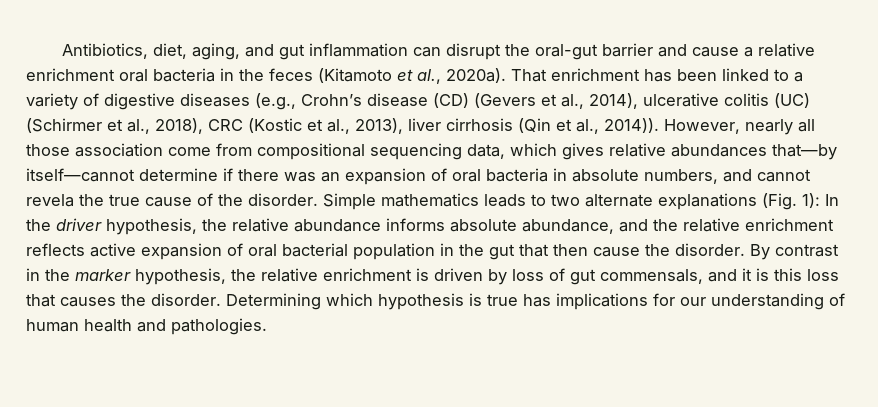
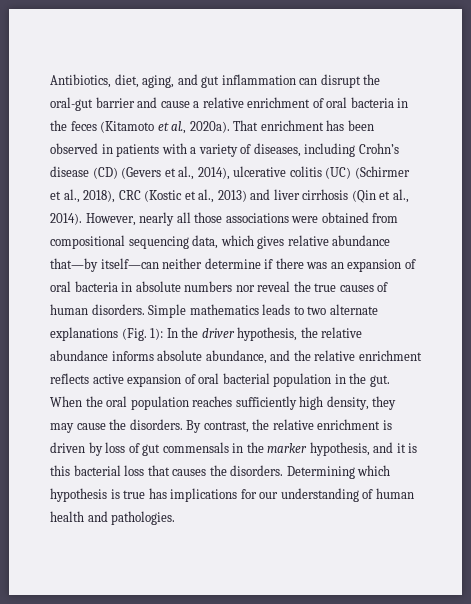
- Antibiotics, diet, aging, and gut inflammation can disrupt the oral-gut barrier and cause a relative enrichment oral bacteria in the feces (Kitamoto et al., 2020a).
+ Antibiotics, diet, aging, and gut inflammation can disrupt the oral-gut barrier and cause a relative enrichment of oral bacteria in the feces (Kitamoto et al., 2020a).
- That enrichment has been linked to a variety of digestive diseases (e.g., Crohn’s disease (CD) (Gevers et al., 2014), ulcerative colitis (UC) (Schirmer et al., 2018), CRC (Kostic et al., 2013), liver cirrhosis (Qin et al., 2014)).
+ That enrichment has been observed in patients with a variety of diseases, including Crohn’s disease (CD) (Gevers et al., 2014), ulcerative colitis (UC) (Schirmer et al., 2018), CRC (Kostic et al., 2013) and liver cirrhosis (Qin et al., 2014).
- However, nearly all those association come from compositional sequencing data, which gives relative abundances that—by itself—cannot determine if there was an expansion of oral bacteria in absolute numbers, and cannot revela the true cause of the disorder.
+ However, nearly all those associations were obtained from compositional sequencing data, which gives relative abundance that—by itself—can neither determine if there was an expansion of oral bacteria in absolute numbers nor reveal the true causes of human disorders.
- Simple mathematics leads to two alternate explanations (Fig. 1): In the driver hypothesis, the relative abundance informs absolute abundance, and the relative enrichment reflects active expansion of oral bacterial population in the gut that then cause the disorder. By contrast in the marker hypothesis, the relative enrichment is driven by loss of gut commensals, and it is this loss that causes the disorder.
+ Simple mathematics leads to two alternate explanations (Fig. 1): In the driver hypothesis, the relative abundance informs absolute abundance, and the relative enrichment reflects active expansion of oral bacterial population in the gut. When the oral population reaches sufficiently high density, they may cause the disorders. By contrast, the relative enrichment is driven by loss of gut commensals in the marker hypothesis, and it is this bacterial loss that causes the disorders.

